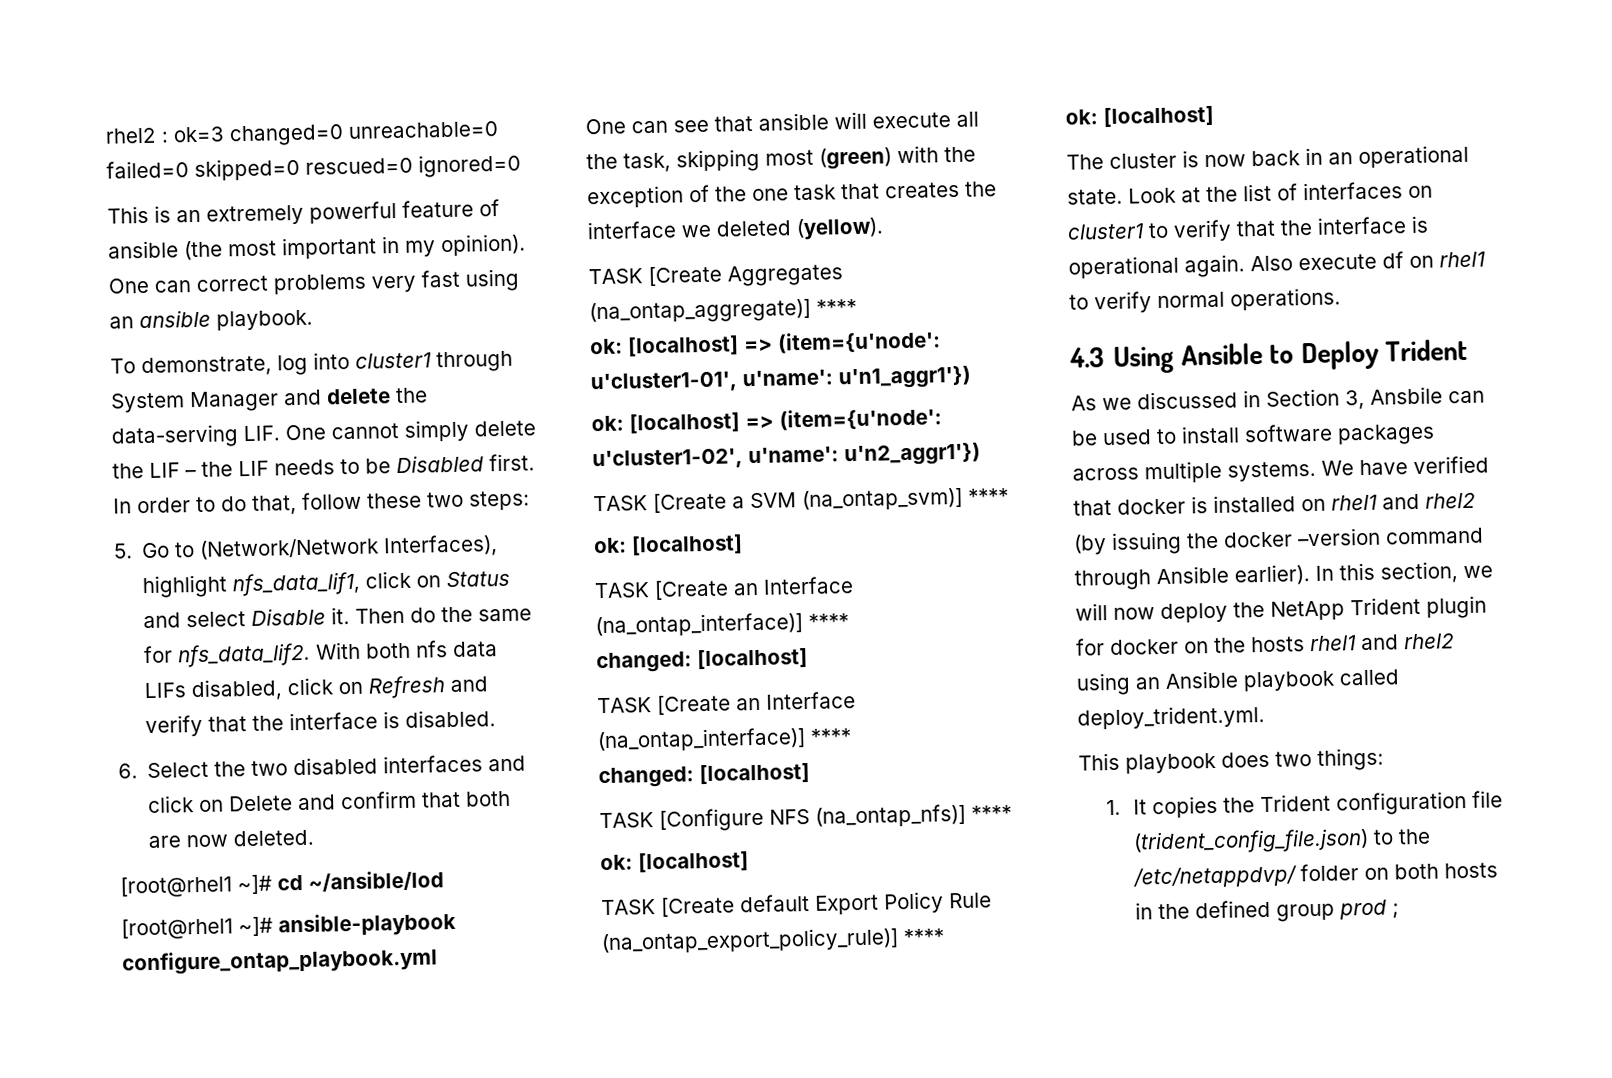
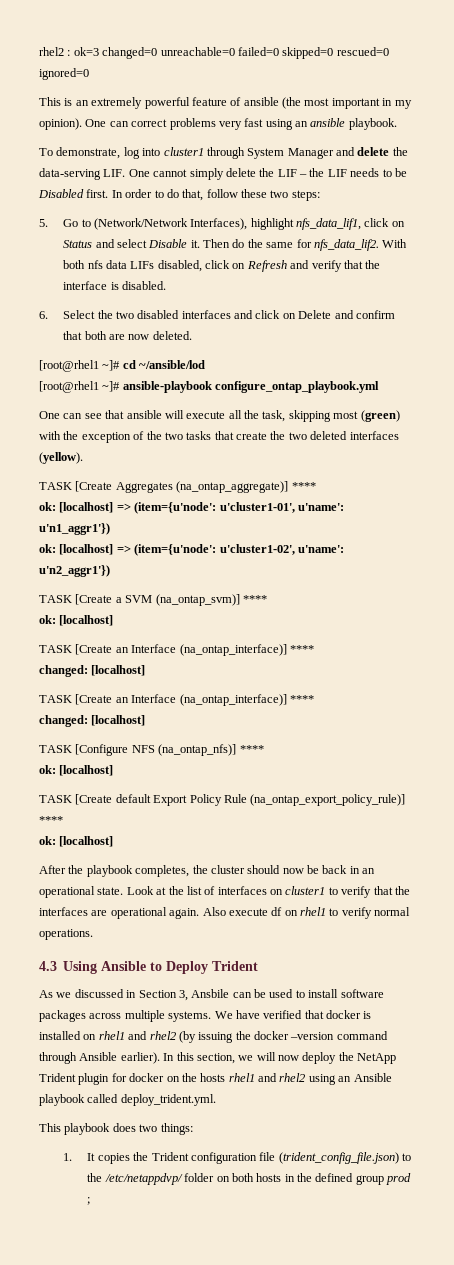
- One can see that ansible will execute all the task, skipping most (green) with the exception of the one task that creates the interface we deleted (yellow).
+ One can see that ansible will execute all the task, skipping most (green) with the exception of the two tasks that create the two deleted interfaces (yellow).
- The cluster is now back in an operational state.
+ After the playbook completes, the cluster should now be back in an operational state.
- Look at the list of interfaces on cluster1 to verify that the interface is operational again.
+ Look at the list of interfaces on cluster1 to verify that the interfaces are operational again.

